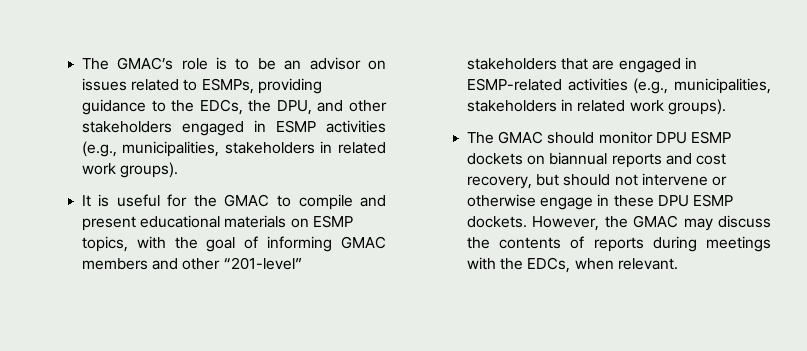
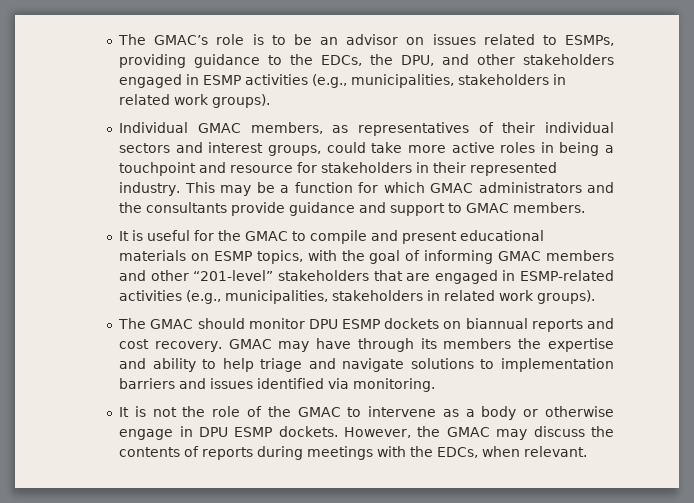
+ Individual GMAC members, as representatives of their individual sectors and interest groups, could take more active roles in being a touchpoint and resource for stakeholders in their represented industry. This may be a function for which GMAC administrators and the consultants provide guidance and support to GMAC members.
- The GMAC should monitor DPU ESMP dockets on biannual reports and cost recovery, but should not intervene or otherwise engage in these DPU ESMP dockets.
+ The GMAC should monitor DPU ESMP dockets on biannual reports and cost recovery. GMAC may have through its members the expertise and ability to help triage and navigate solutions to implementation barriers and issues identified via monitoring.
+ It is not the role of the GMAC to intervene as a body or otherwise engage in DPU ESMP dockets.

